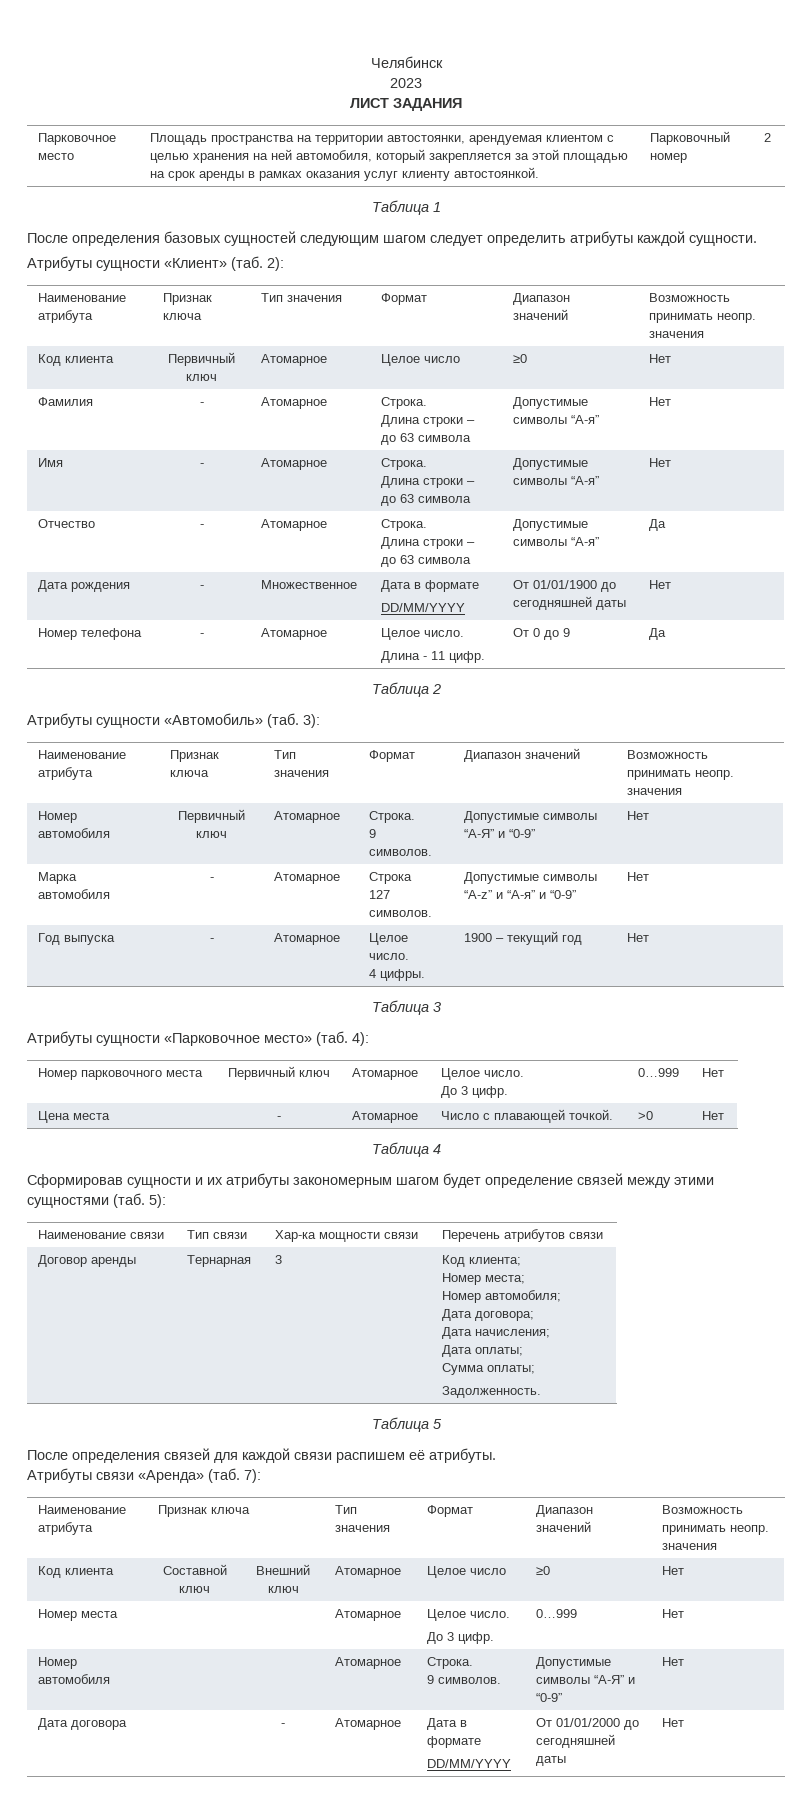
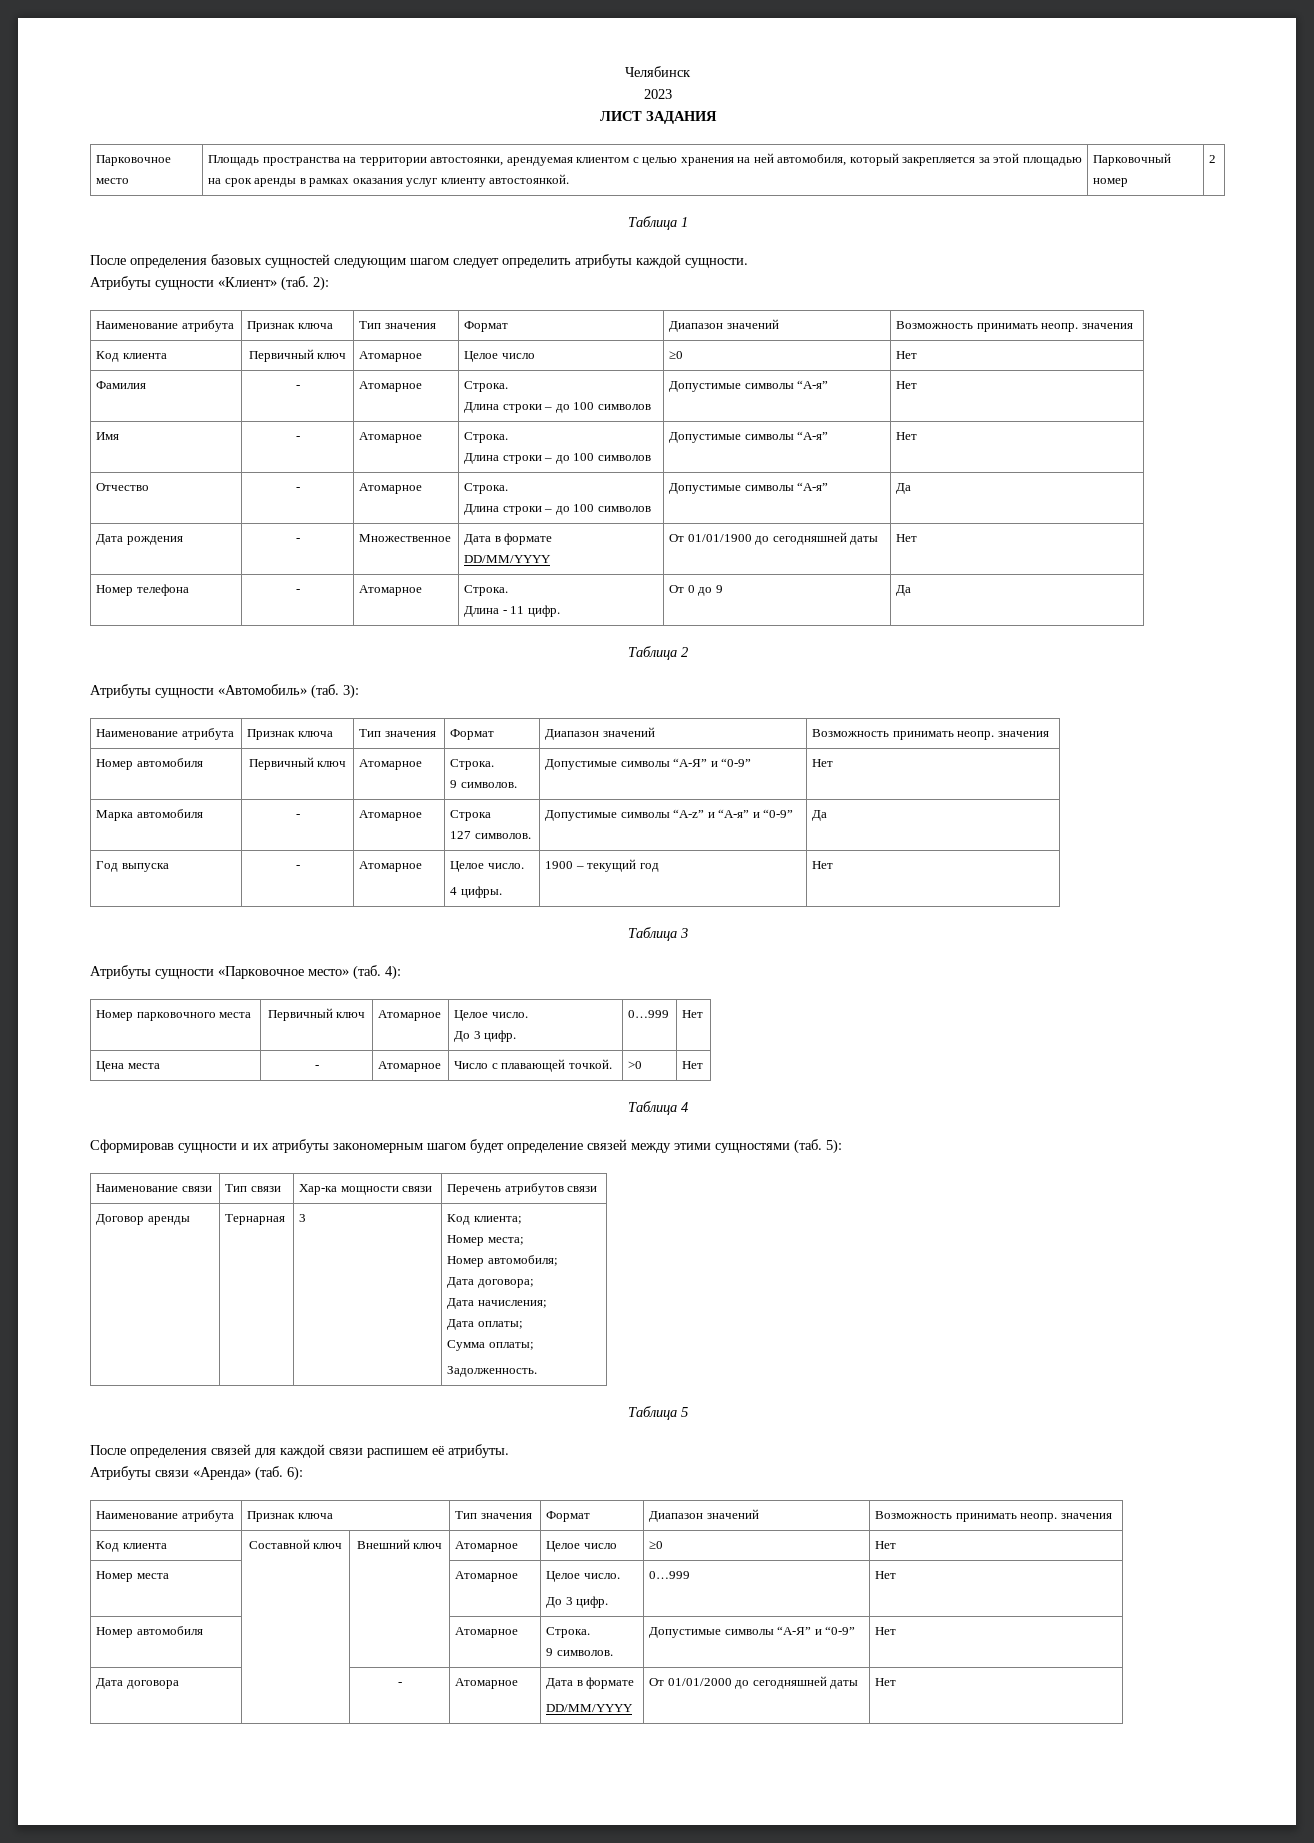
  Фамилия | - | Атомарное | Строка.
- Длина строки – до 63 символа | Допустимые символы “А-я” | Нет
+ Длина строки – до 100 символов | Допустимые символы “А-я” | Нет
  Имя | - | Атомарное | Строка.
- Длина строки – до 63 символа | Допустимые символы “А-я” | Нет
+ Длина строки – до 100 символов | Допустимые символы “А-я” | Нет
  Отчество | - | Атомарное | Строка.
- Длина строки – до 63 символа | Допустимые символы “А-я” | Да
+ Длина строки – до 100 символов | Допустимые символы “А-я” | Да
- Номер телефона | - | Атомарное | Целое число.
+ Номер телефона | - | Атомарное | Строка.
  Марка автомобиля | - | Атомарное | Строка
- 127 символов. | Допустимые символы “A-z” и “А-я” и “0-9” | Нет
+ 127 символов. | Допустимые символы “A-z” и “А-я” и “0-9” | Да
- 7):
+ 6):

